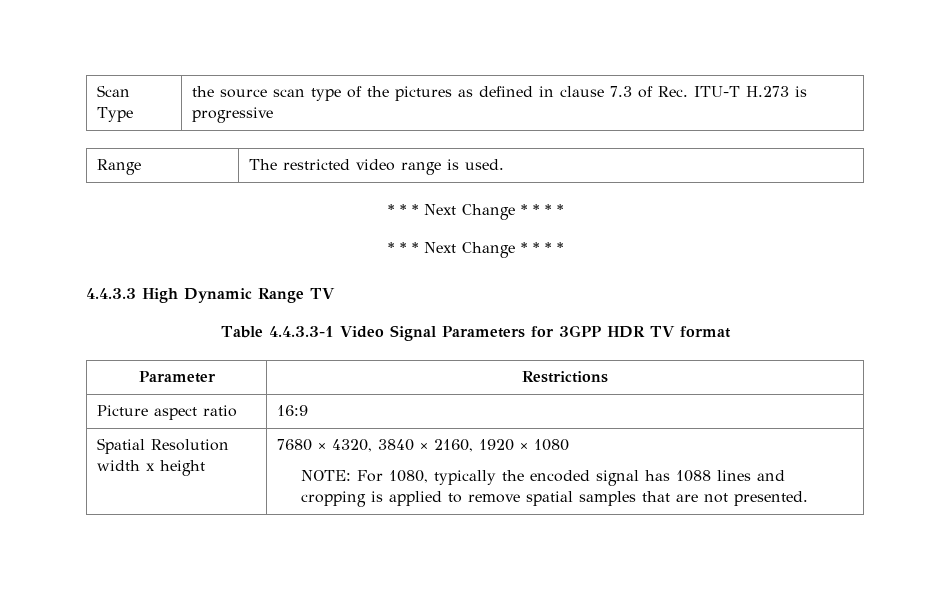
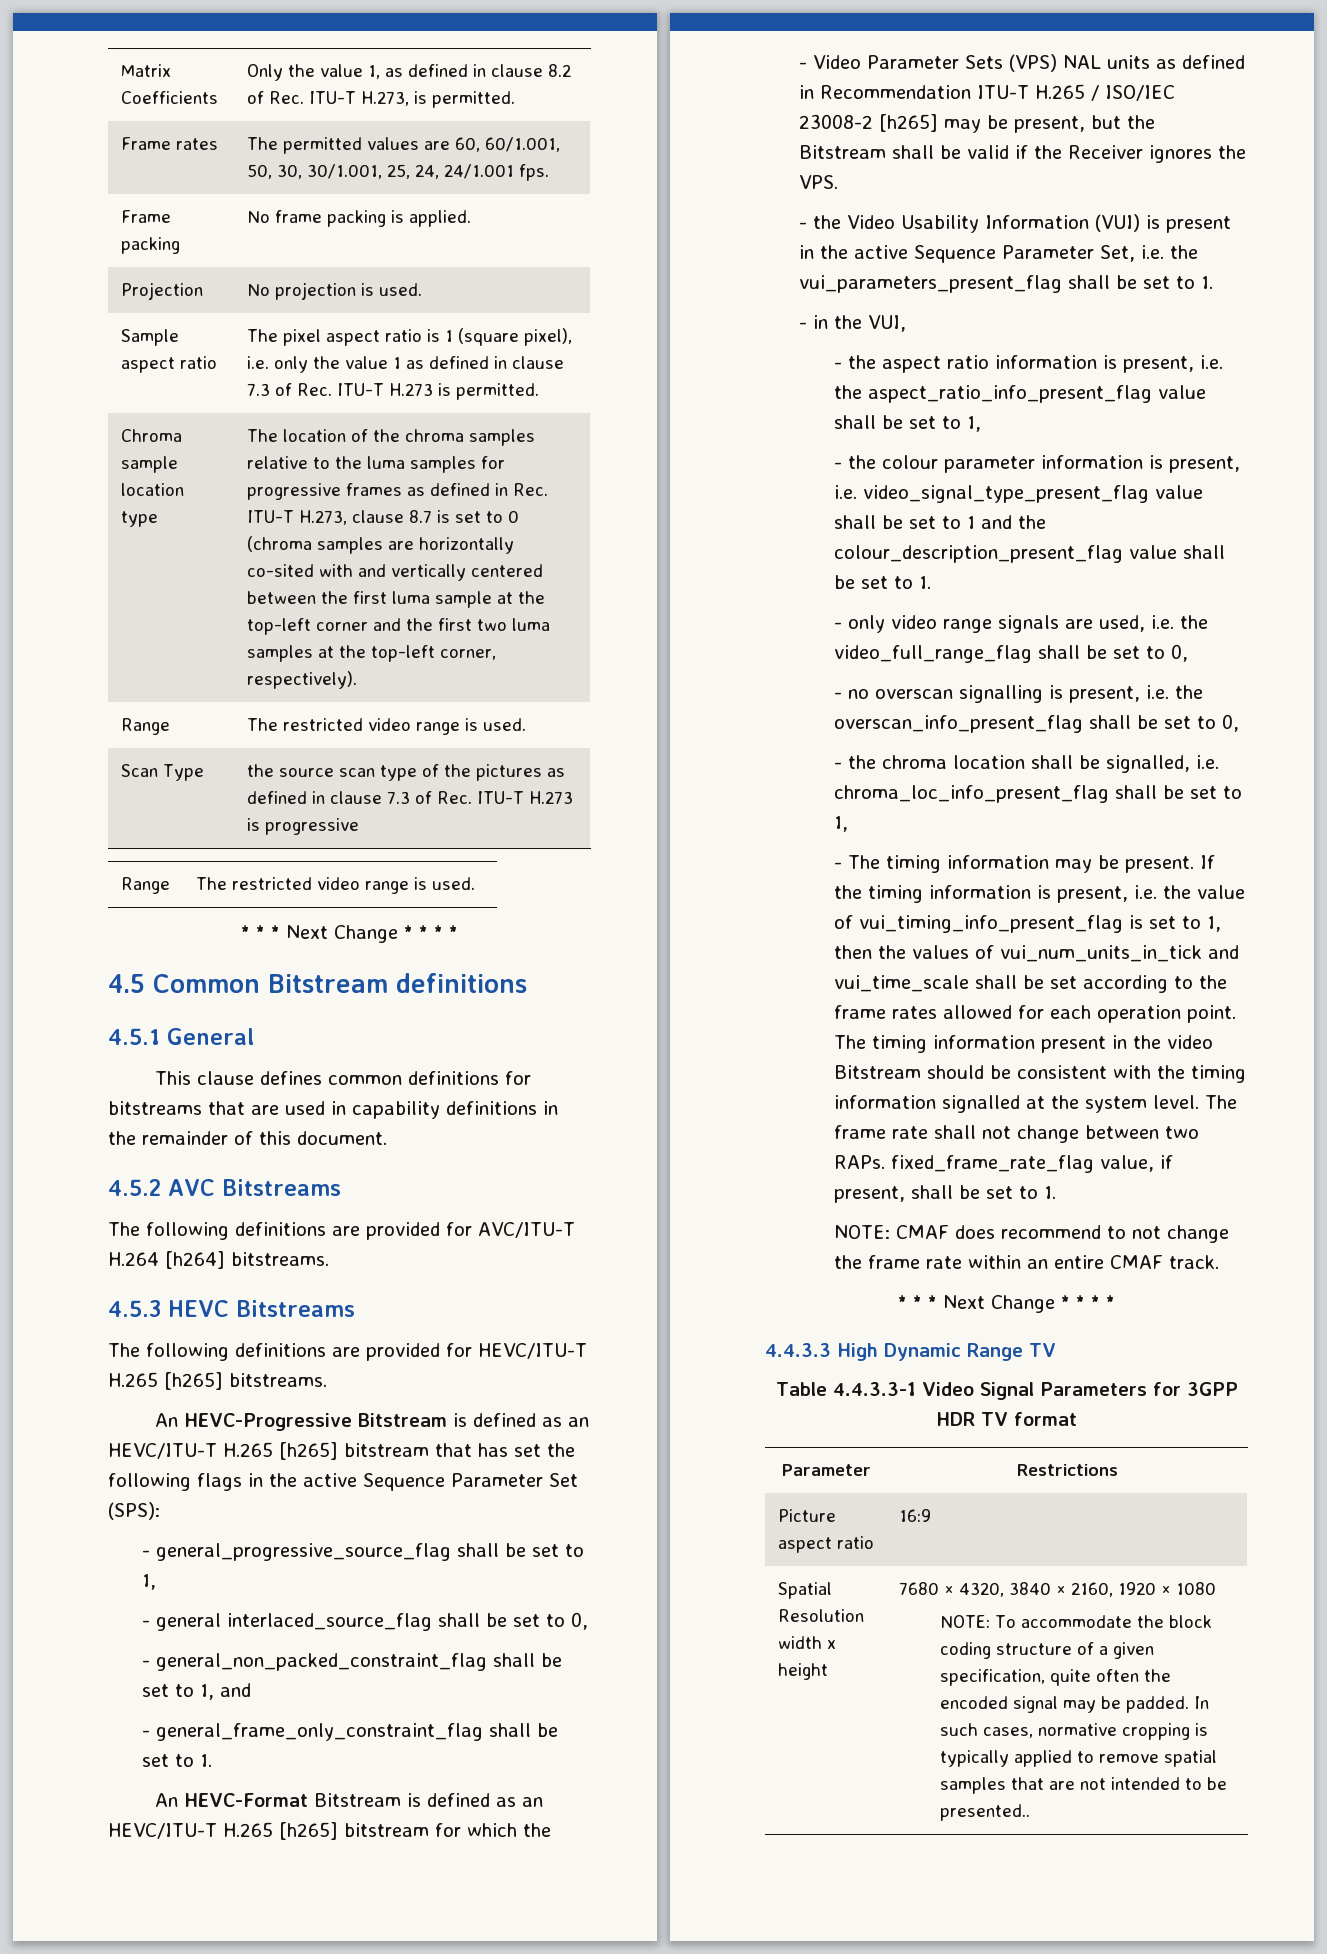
+ Matrix Coefficients | Only the value 1, as defined in clause 8.2 of Rec. ITU-T H.273, is permitted.
+ Frame rates | The permitted values are 60, 60/1.001, 50, 30, 30/1.001, 25, 24, 24/1.001 fps.
+ Frame packing | No frame packing is applied.
+ Projection | No projection is used.
+ Sample aspect ratio | The pixel aspect ratio is 1 (square pixel), i.e. only the value 1 as defined in clause 7.3 of Rec. ITU-T H.273 is permitted.
+ Chroma sample location type | The location of the chroma samples relative to the luma samples for progressive frames as defined in Rec. ITU-T H.273, clause 8.7 is set to 0 (chroma samples are horizontally co-sited with and vertically centered between the first luma sample at the top-left corner and the first two luma samples at the top-left corner, respectively).
+ Range | The restricted video range is used.
+ 4.5 Common Bitstream definitions
+ 4.5.1 General
+ This clause defines common definitions for bitstreams that are used in capability definitions in the remainder of this document.
+ 4.5.2 AVC Bitstreams
+ The following definitions are provided for AVC/ITU-T H.264 [h264] bitstreams.
+ 4.5.3 HEVC Bitstreams
+ The following definitions are provided for HEVC/ITU-T H.265 [h265] bitstreams.
+ An HEVC-Progressive Bitstream is defined as an HEVC/ITU-T H.265 [h265] bitstream that has set the following flags in the active Sequence Parameter Set (SPS):
+ - general_progressive_source_flag shall be set to 1,
+ - general interlaced_source_flag shall be set to 0,
+ - general_non_packed_constraint_flag shall be set to 1, and
+ - general_frame_only_constraint_flag shall be set to 1.
+ An HEVC-Format Bitstream is defined as an HEVC/ITU-T H.265 [h265] bitstream for which the
+ - Video Parameter Sets (VPS) NAL units as defined in Recommendation ITU-T H.265 / ISO/IEC 23008-2 [h265] may be present, but the Bitstream shall be valid if the Receiver ignores the VPS.
+ - the Video Usability Information (VUI) is present in the active Sequence Parameter Set, i.e. the vui_parameters_present_flag shall be set to 1.
+ - in the VUI,
+ - the aspect ratio information is present, i.e. the aspect_ratio_info_present_flag value shall be set to 1,
+ - the colour parameter information is present, i.e. video_signal_type_present_flag value shall be set to 1 and the colour_description_present_flag value shall be set to 1.
+ - only video range signals are used, i.e. the video_full_range_flag shall be set to 0,
+ - no overscan signalling is present, i.e. the overscan_info_present_flag shall be set to 0,
+ - the chroma location shall be signalled, i.e. chroma_loc_info_present_flag shall be set to 1,
+ - The timing information may be present. If the timing information is present, i.e. the value of vui_timing_info_present_flag is set to 1, then the values of vui_num_units_in_tick and vui_time_scale shall be set according to the frame rates allowed for each operation point. The timing information present in the video Bitstream should be consistent with the timing information signalled at the system level. The frame rate shall not change between two RAPs. fixed_frame_rate_flag value, if present, shall be set to 1.
+ NOTE: CMAF does recommend to not change the frame rate within an entire CMAF track.
- NOTE: For 1080, typically the encoded signal has 1088 lines and cropping is applied to remove spatial samples that are not presented.
+ NOTE: To accommodate the block coding structure of a given specification, quite often the encoded signal may be padded. In such cases, normative cropping is typically applied to remove spatial samples that are not intended to be presented..

